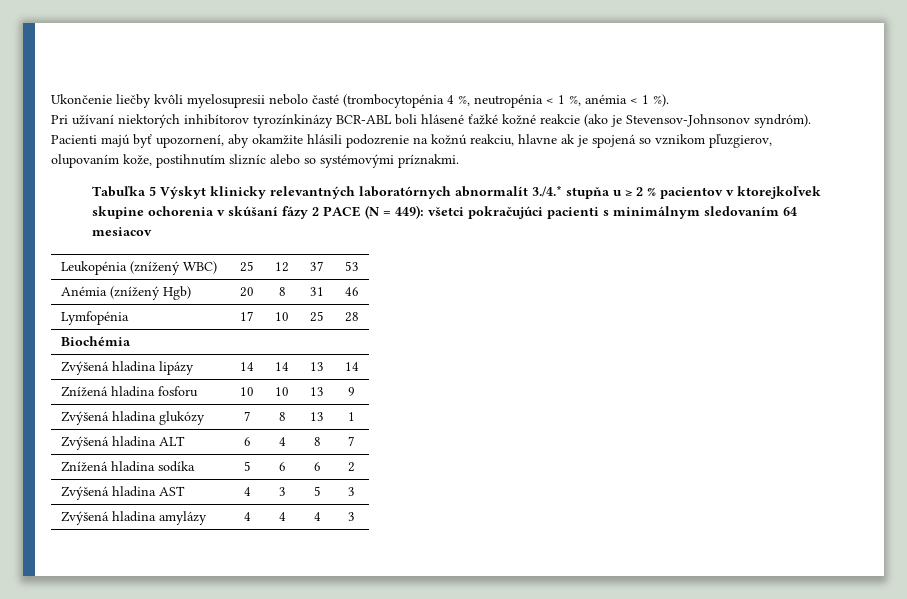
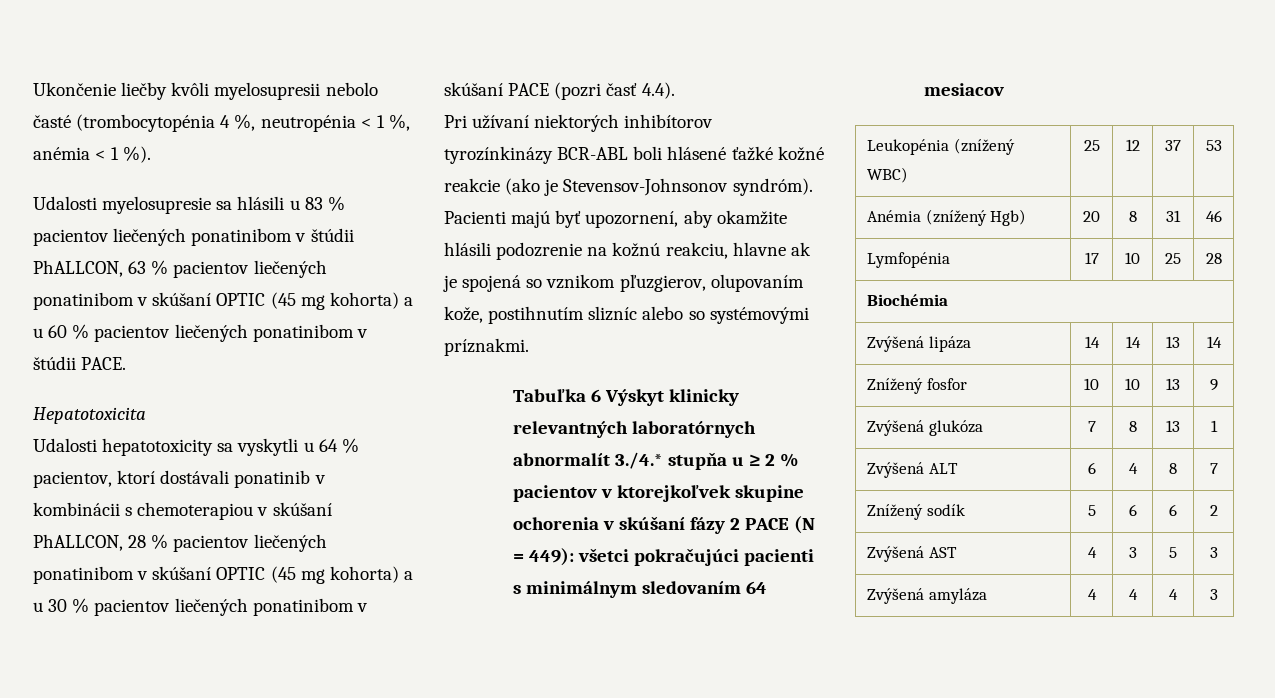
+ Udalosti myelosupresie sa hlásili u 83 % pacientov liečených ponatinibom v štúdii PhALLCON, 63 % pacientov liečených ponatinibom v skúšaní OPTIC (45 mg kohorta) a u 60 % pacientov liečených ponatinibom v štúdii PACE.
+ Hepatotoxicita
+ Udalosti hepatotoxicity sa vyskytli u 64 % pacientov, ktorí dostávali ponatinib v kombinácii s chemoterapiou v skúšaní PhALLCON, 28 % pacientov liečených ponatinibom v skúšaní OPTIC (45 mg kohorta) a u 30 % pacientov liečených ponatinibom v skúšaní PACE (pozri časť 4.4).
- Tabuľka 5 Výskyt klinicky relevantných laboratórnych abnormalít 3./4.* stupňa u ≥ 2 % pacientov v ktorejkoľvek skupine ochorenia v skúšaní fázy 2 PACE (N = 449): všetci pokračujúci pacienti s minimálnym sledovaním 64 mesiacov
+ Tabuľka 6 Výskyt klinicky relevantných laboratórnych abnormalít 3./4.* stupňa u ≥ 2 % pacientov v ktorejkoľvek skupine ochorenia v skúšaní fázy 2 PACE (N = 449): všetci pokračujúci pacienti s minimálnym sledovaním 64 mesiacov
- Zvýšená hladina lipázy | 14 | 14 | 13 | 14
+ Zvýšená lipáza | 14 | 14 | 13 | 14
- Znížená hladina fosforu | 10 | 10 | 13 | 9
+ Znížený fosfor | 10 | 10 | 13 | 9
- Zvýšená hladina glukózy | 7 | 8 | 13 | 1
+ Zvýšená glukóza | 7 | 8 | 13 | 1
- Zvýšená hladina ALT | 6 | 4 | 8 | 7
+ Zvýšená ALT | 6 | 4 | 8 | 7
- Znížená hladina sodíka | 5 | 6 | 6 | 2
+ Znížený sodík | 5 | 6 | 6 | 2
- Zvýšená hladina AST | 4 | 3 | 5 | 3
+ Zvýšená AST | 4 | 3 | 5 | 3
- Zvýšená hladina amylázy | 4 | 4 | 4 | 3
+ Zvýšená amyláza | 4 | 4 | 4 | 3

